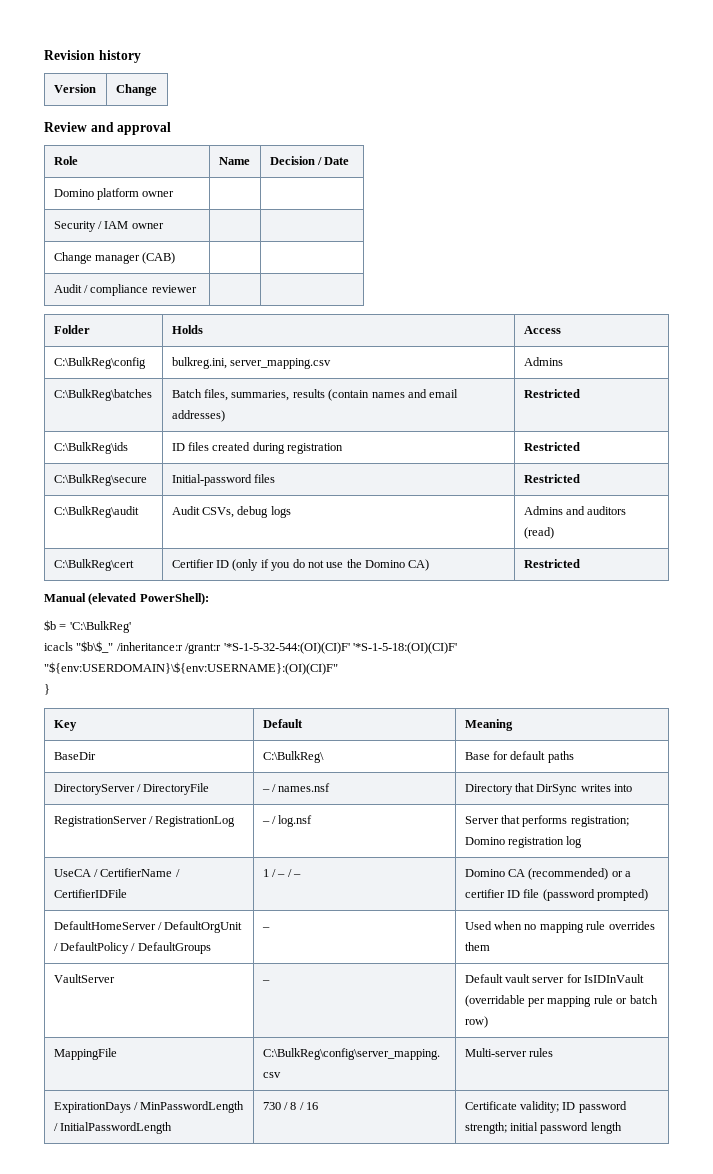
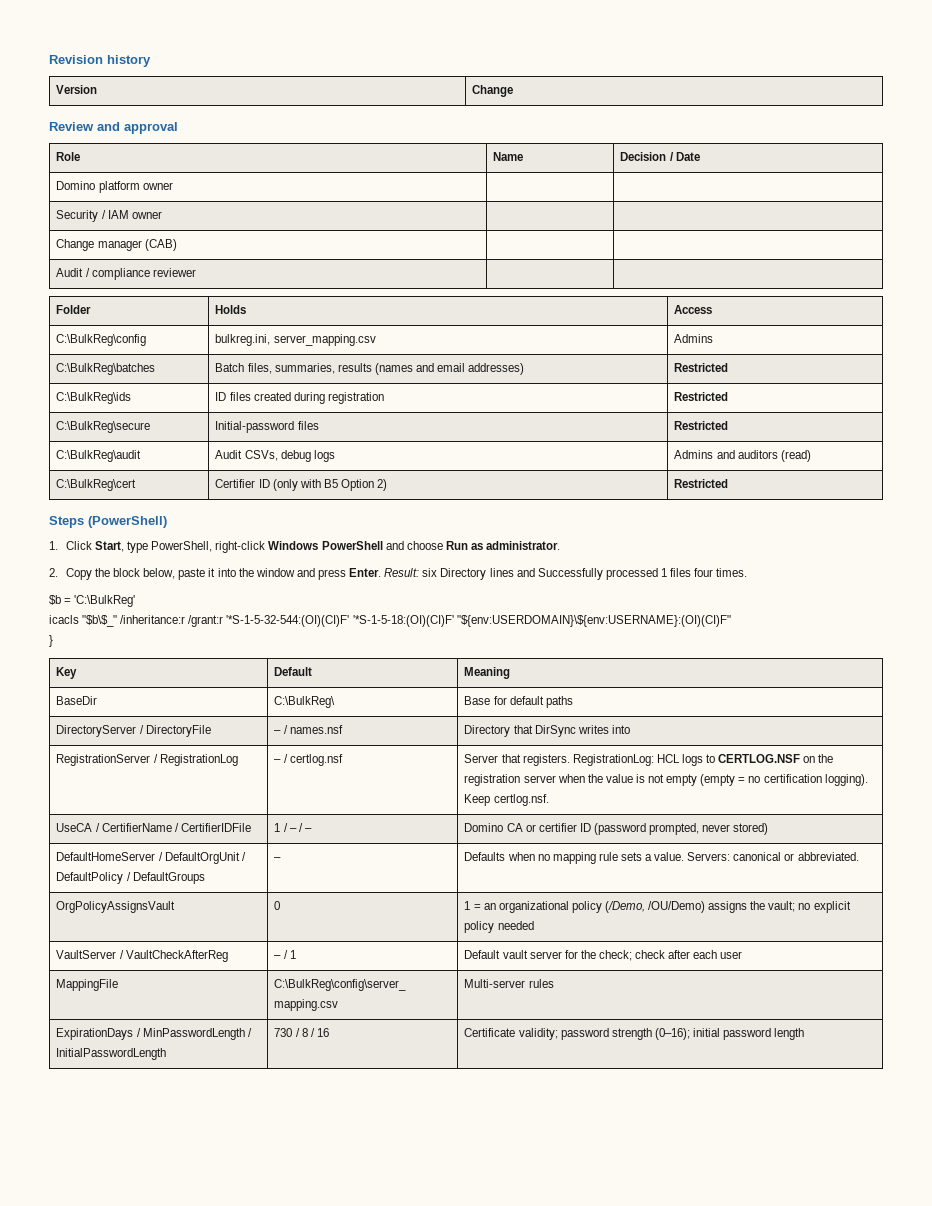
- C:\BulkReg\batches | Batch files, summaries, results (contain names and email addresses) | Restricted
+ C:\BulkReg\batches | Batch files, summaries, results (names and email addresses) | Restricted
- C:\BulkReg\cert | Certifier ID (only if you do not use the Domino CA) | Restricted
- Manual (elevated PowerShell):
+ C:\BulkReg\cert | Certifier ID (only with B5 Option 2) | Restricted
+ Steps (PowerShell)
+ 1. Click Start, type PowerShell, right-click Windows PowerShell and choose Run as administrator.
+ 2. Copy the block below, paste it into the window and press Enter. Result: six Directory lines and Successfully processed 1 files four times.
- RegistrationServer / RegistrationLog | – / log.nsf | Server that performs registration; Domino registration log
+ RegistrationServer / RegistrationLog | – / certlog.nsf | Server that registers. RegistrationLog: HCL logs to CERTLOG.NSF on the registration server when the value is not empty (empty = no certification logging). Keep certlog.nsf.
- UseCA / CertifierName / CertifierIDFile | 1 / – / – | Domino CA (recommended) or a certifier ID file (password prompted)
+ UseCA / CertifierName / CertifierIDFile | 1 / – / – | Domino CA or certifier ID (password prompted, never stored)
- DefaultHomeServer / DefaultOrgUnit / DefaultPolicy / DefaultGroups | – | Used when no mapping rule overrides them
+ DefaultHomeServer / DefaultOrgUnit / DefaultPolicy / DefaultGroups | – | Defaults when no mapping rule sets a value. Servers: canonical or abbreviated.
+ OrgPolicyAssignsVault | 0 | 1 = an organizational policy (/Demo, /OU/Demo) assigns the vault; no explicit policy needed
- VaultServer | – | Default vault server for IsIDInVault (overridable per mapping rule or batch row)
+ VaultServer / VaultCheckAfterReg | – / 1 | Default vault server for the check; check after each user
- ExpirationDays / MinPasswordLength / InitialPasswordLength | 730 / 8 / 16 | Certificate validity; ID password strength; initial password length
+ ExpirationDays / MinPasswordLength / InitialPasswordLength | 730 / 8 / 16 | Certificate validity; password strength (0–16); initial password length

